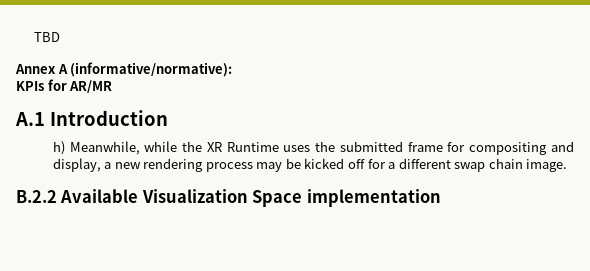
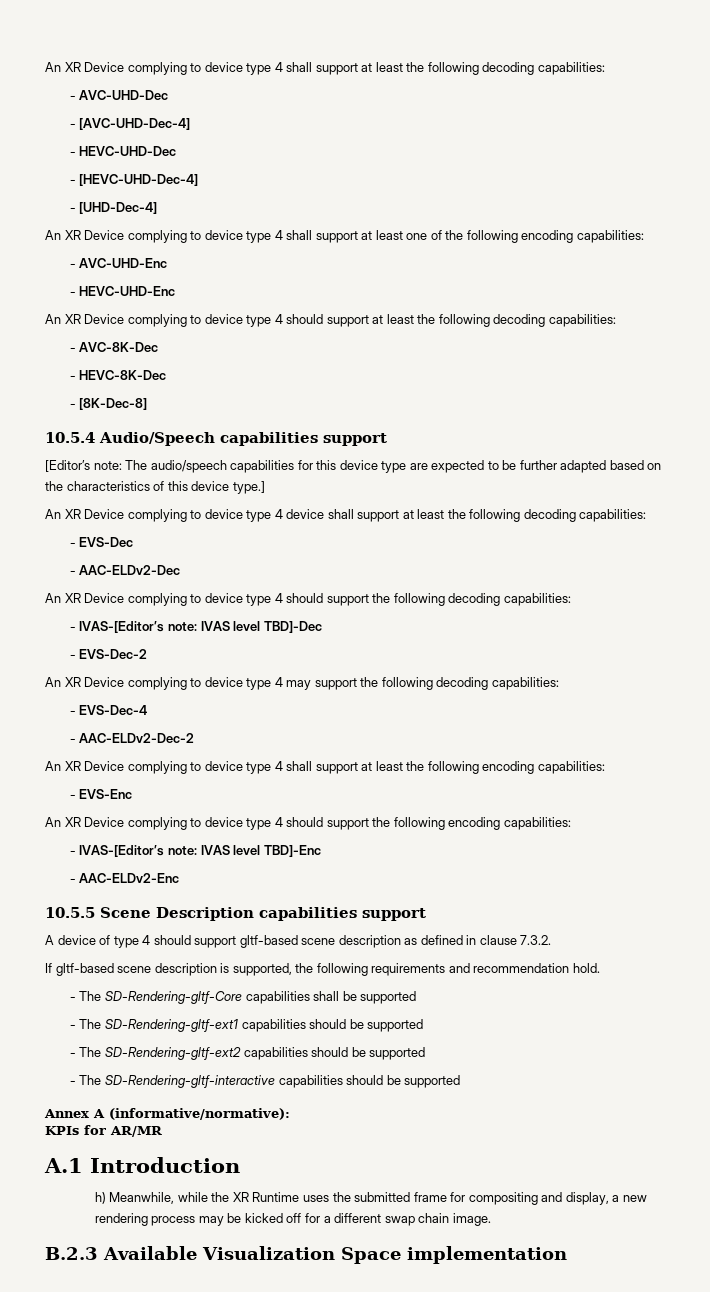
- TBD
+ An XR Device complying to device type 4 shall support at least the following decoding capabilities:
+ - AVC-UHD-Dec
+ - [AVC-UHD-Dec-4]
+ - HEVC-UHD-Dec
+ - [HEVC-UHD-Dec-4]
+ - [UHD-Dec-4]
+ An XR Device complying to device type 4 shall support at least one of the following encoding capabilities:
+ - AVC-UHD-Enc
+ - HEVC-UHD-Enc
+ An XR Device complying to device type 4 should support at least the following decoding capabilities:
+ - AVC-8K-Dec
+ - HEVC-8K-Dec
+ - [8K-Dec-8]
+ 10.5.4 Audio/Speech capabilities support
+ [Editor’s note: The audio/speech capabilities for this device type are expected to be further adapted based on the characteristics of this device type.]
+ An XR Device complying to device type 4 device shall support at least the following decoding capabilities:
+ - EVS-Dec
+ - AAC-ELDv2-Dec
+ An XR Device complying to device type 4 should support the following decoding capabilities:
+ - IVAS-[Editor’s note: IVAS level TBD]-Dec
+ - EVS-Dec-2
+ An XR Device complying to device type 4 may support the following decoding capabilities:
+ - EVS-Dec-4
+ - AAC-ELDv2-Dec-2
+ An XR Device complying to device type 4 shall support at least the following encoding capabilities:
+ - EVS-Enc
+ An XR Device complying to device type 4 should support the following encoding capabilities:
+ - IVAS-[Editor’s note: IVAS level TBD]-Enc
+ - AAC-ELDv2-Enc
+ 10.5.5 Scene Description capabilities support
+ A device of type 4 should support gltf-based scene description as defined in clause 7.3.2.
+ If gltf-based scene description is supported, the following requirements and recommendation hold.
+ - The SD-Rendering-gltf-Core capabilities shall be supported
+ - The SD-Rendering-gltf-ext1 capabilities should be supported
+ - The SD-Rendering-gltf-ext2 capabilities should be supported
+ - The SD-Rendering-gltf-interactive capabilities should be supported
- B.2.2 Available Visualization Space implementation
+ B.2.3 Available Visualization Space implementation

